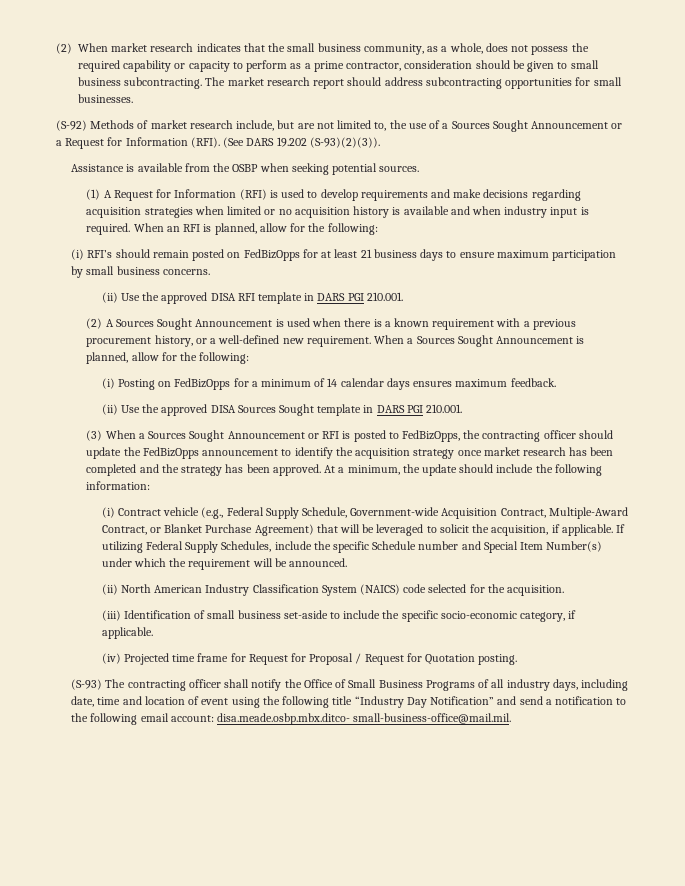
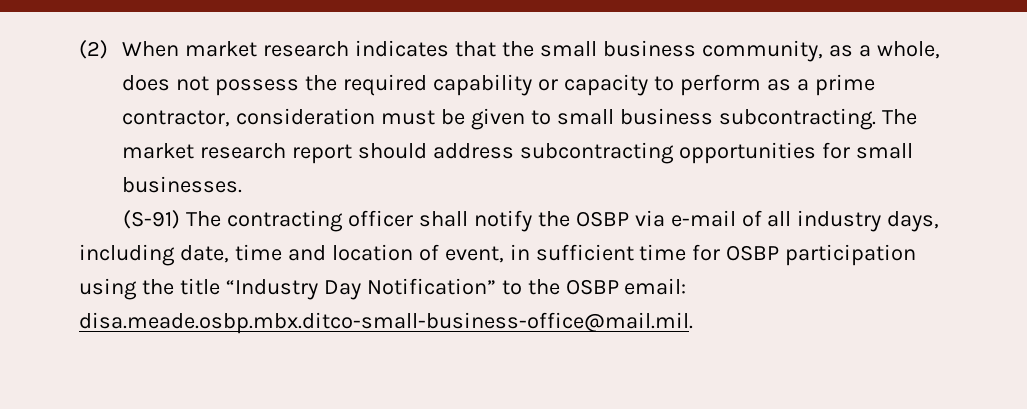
- (2) When market research indicates that the small business community, as a whole, does not possess the required capability or capacity to perform as a prime contractor, consideration should be given to small business subcontracting.
+ (2) When market research indicates that the small business community, as a whole, does not possess the required capability or capacity to perform as a prime contractor, consideration must be given to small business subcontracting.
- (S-92) Methods of market research include, but are not limited to, the use of a Sources Sought Announcement or a Request for Information (RFI). (See DARS 19.202 (S-93)(2)(3)).
- Assistance is available from the OSBP when seeking potential sources.
- (1) A Request for Information (RFI) is used to develop requirements and make decisions regarding acquisition strategies when limited or no acquisition history is available and when industry input is required. When an RFI is planned, allow for the following:
- (i) RFI’s should remain posted on FedBizOpps for at least 21 business days to ensure maximum participation by small business concerns.
- (ii) Use the approved DISA RFI template in DARS PGI 210.001.
- (2) A Sources Sought Announcement is used when there is a known requirement with a previous procurement history, or a well-defined new requirement. When a Sources Sought Announcement is planned, allow for the following:
- (i) Posting on FedBizOpps for a minimum of 14 calendar days ensures maximum feedback.
- (ii) Use the approved DISA Sources Sought template in DARS PGI 210.001.
- (3) When a Sources Sought Announcement or RFI is posted to FedBizOpps, the contracting officer should update the FedBizOpps announcement to identify the acquisition strategy once market research has been completed and the strategy has been approved. At a minimum, the update should include the following information:
- (i) Contract vehicle (e.g., Federal Supply Schedule, Government-wide Acquisition Contract, Multiple-Award Contract, or Blanket Purchase Agreement) that will be leveraged to solicit the acquisition, if applicable. If utilizing Federal Supply Schedules, include the specific Schedule number and Special Item Number(s) under which the requirement will be announced.
- (ii) North American Industry Classification System (NAICS) code selected for the acquisition.
- (iii) Identification of small business set-aside to include the specific socio-economic category, if applicable.
- (iv) Projected time frame for Request for Proposal / Request for Quotation posting.
- (S-93) The contracting officer shall notify the Office of Small Business Programs of all industry days, including date, time and location of event using the following title “Industry Day Notification” and send a notification to the following email account: disa.meade.osbp.mbx.ditco- small-business-office@mail.mil.
+ (S-91) The contracting officer shall notify the OSBP via e-mail of all industry days, including date, time and location of event, in sufficient time for OSBP participation using the title “Industry Day Notification” to the OSBP email: disa.meade.osbp.mbx.ditco-small-business-office@mail.mil.

